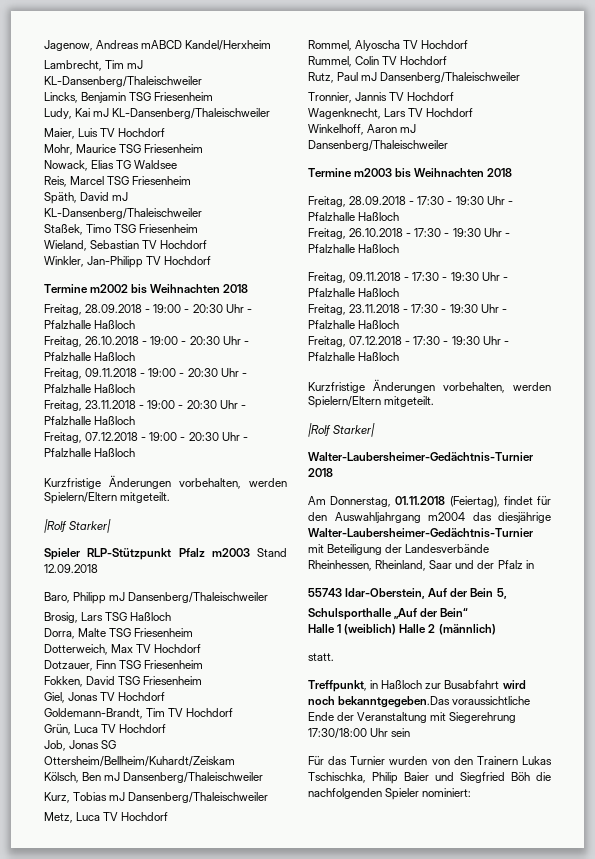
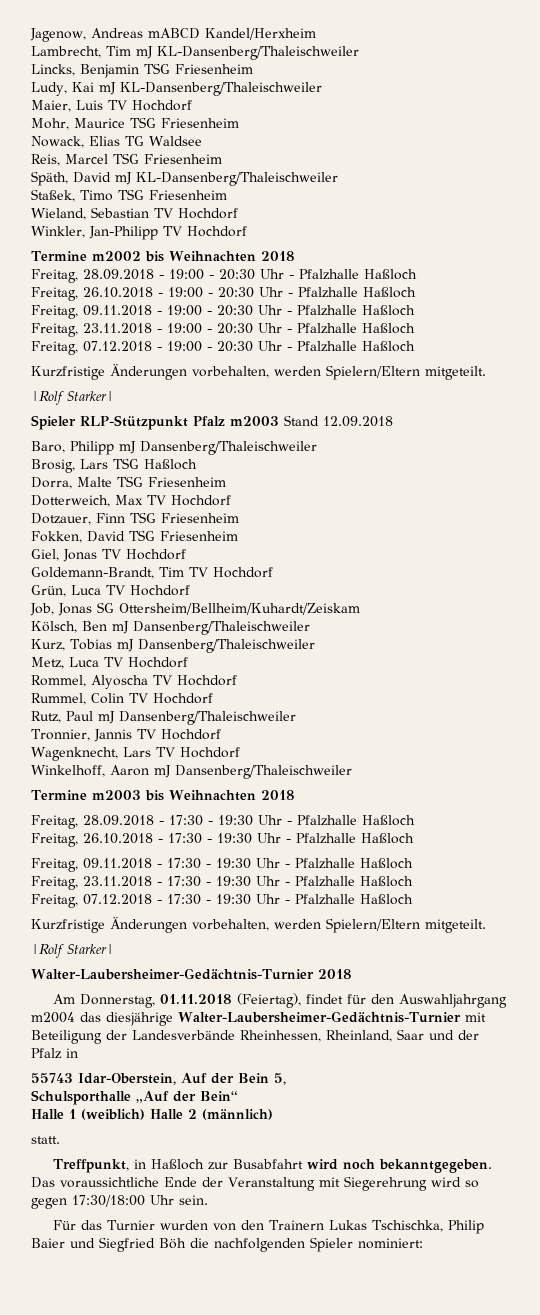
- Treffpunkt, in Haßloch zur Busabfahrt wird noch bekanntgegeben.Das voraussichtliche Ende der Veranstaltung mit Siegerehrung 17:30/18:00 Uhr sein
+ Treffpunkt, in Haßloch zur Busabfahrt wird noch bekanntgegeben. Das voraussichtliche Ende der Veranstaltung mit Siegerehrung wird so gegen 17:30/18:00 Uhr sein.

